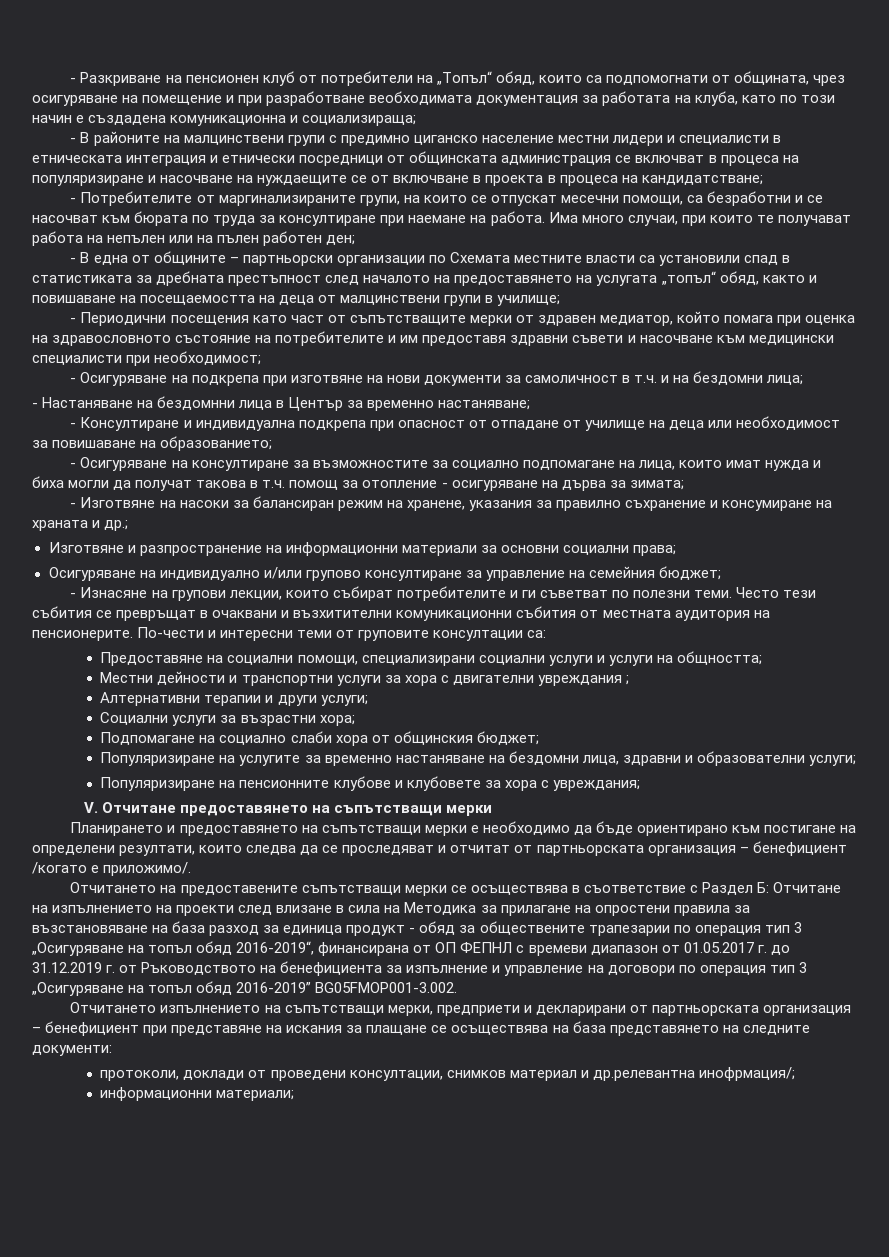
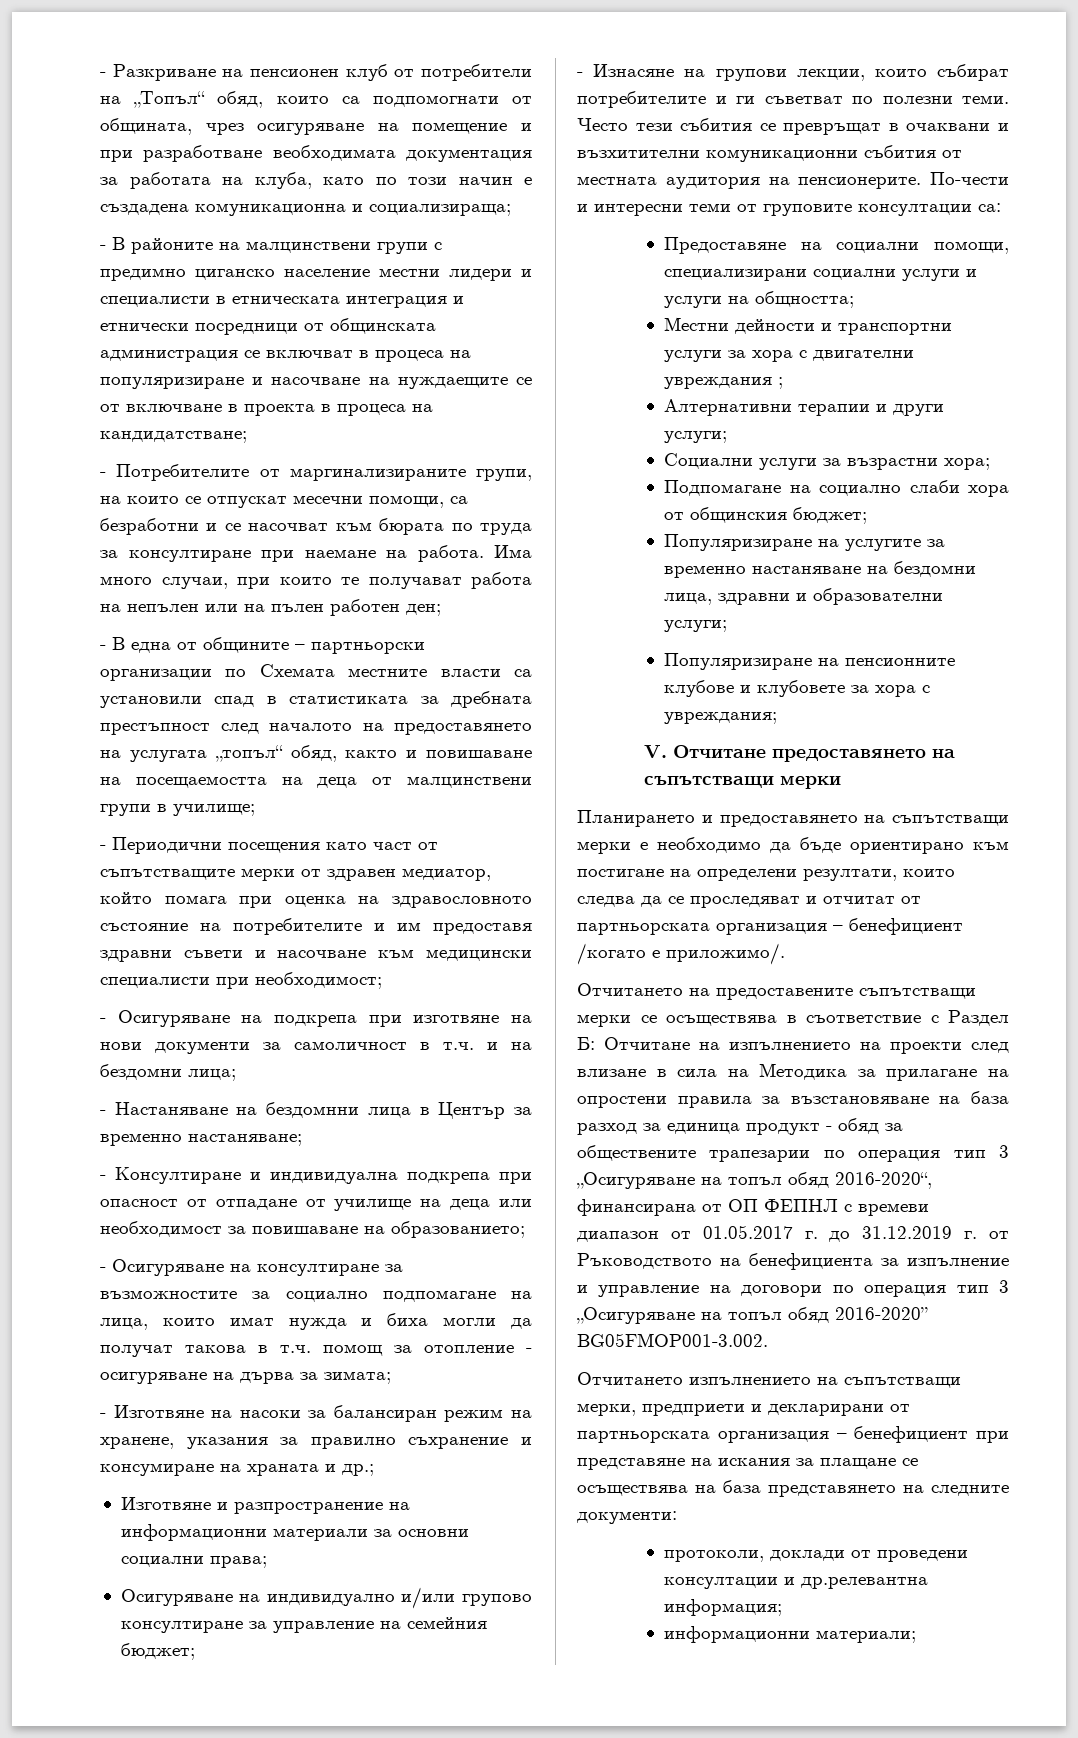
- Отчитане на изпълнението на проекти след влизане в сила на Методика за прилагане на опростени правила за възстановяване на база разход за единица продукт - обяд за обществените трапезарии по операция тип 3 „Осигуряване на топъл обяд 2016-2019“, финансирана от ОП ФЕПНЛ с времеви диапазон от 01.05.2017 г. до 31.12.2019 г. от Ръководството на бенефициента за изпълнение и управление на договори по операция тип 3 „Осигуряване на топъл обяд 2016-2019” BG05FMOP001-3.002.
+ Отчитане на изпълнението на проекти след влизане в сила на Методика за прилагане на опростени правила за възстановяване на база разход за единица продукт - обяд за обществените трапезарии по операция тип 3 „Осигуряване на топъл обяд 2016-2020“, финансирана от ОП ФЕПНЛ с времеви диапазон от 01.05.2017 г. до 31.12.2019 г. от Ръководството на бенефициента за изпълнение и управление на договори по операция тип 3 „Осигуряване на топъл обяд 2016-2020” BG05FMOP001-3.002.
- протоколи, доклади от проведени консултации, снимков материал и др.релевантна инофрмация/;
+ протоколи, доклади от проведени консултации и др.релевантна информация;

